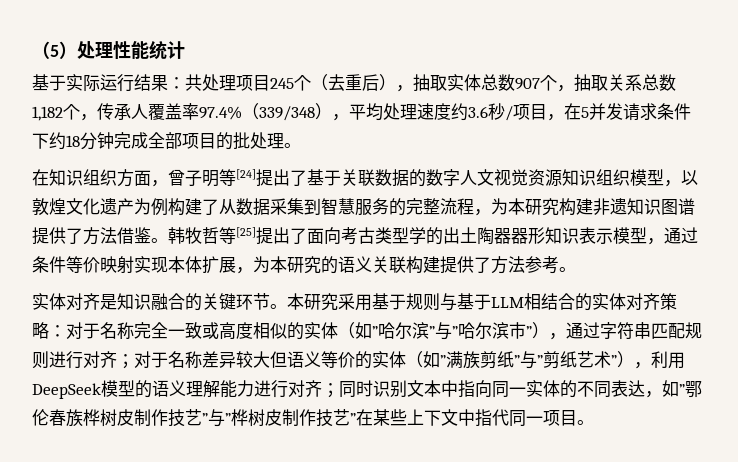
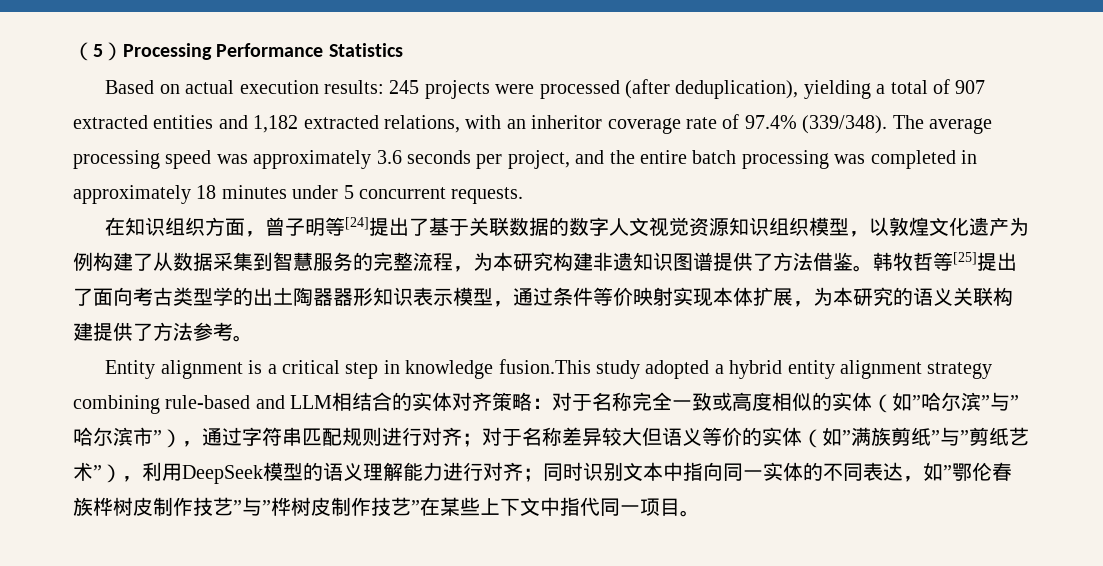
- （5）处理性能统计
- 基于实际运行结果：共处理项目245个（去重后），抽取实体总数907个，抽取关系总数1,182个，传承人覆盖率97.4%（339/348），平均处理速度约3.6秒/项目，在5并发请求条件下约18分钟完成全部项目的批处理。
+ （5）Processing Performance Statistics
+ Based on actual execution results: 245 projects were processed (after deduplication), yielding a total of 907 extracted entities and 1,182 extracted relations, with an inheritor coverage rate of 97.4% (339/348). The average processing speed was approximately 3.6 seconds per project, and the entire batch processing was completed in approximately 18 minutes under 5 concurrent requests.
- 实体对齐是知识融合的关键环节。本研究采用基于规则与基于LLM相结合的实体对齐策略：
+ Entity alignment is a critical step in knowledge fusion.This study adopted a hybrid entity alignment strategy combining rule-based and LLM相结合的实体对齐策略：

